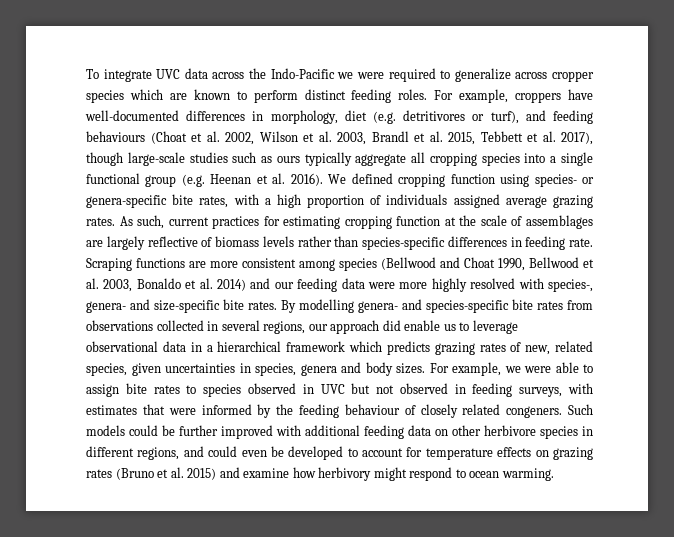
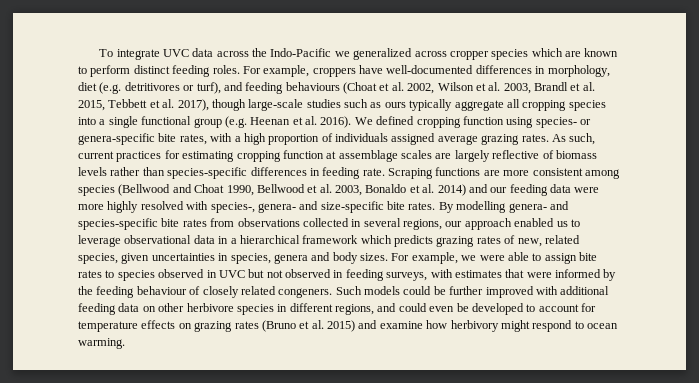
- To integrate UVC data across the Indo-Pacific we were required to generalize across cropper species which are known to perform distinct feeding roles.
+ To integrate UVC data across the Indo-Pacific we generalized across cropper species which are known to perform distinct feeding roles.
- As such, current practices for estimating cropping function at the scale of assemblages are largely reflective of biomass levels rather than species-specific differences in feeding rate.
+ As such, current practices for estimating cropping function at assemblage scales are largely reflective of biomass levels rather than species-specific differences in feeding rate.
- By modelling genera- and species-specific bite rates from observations collected in several regions, our approach did enable us to leverage observational data in a hierarchical framework which predicts grazing rates of new, related species, given uncertainties in species, genera and body sizes.
+ By modelling genera- and species-specific bite rates from observations collected in several regions, our approach enabled us to leverage observational data in a hierarchical framework which predicts grazing rates of new, related species, given uncertainties in species, genera and body sizes.

